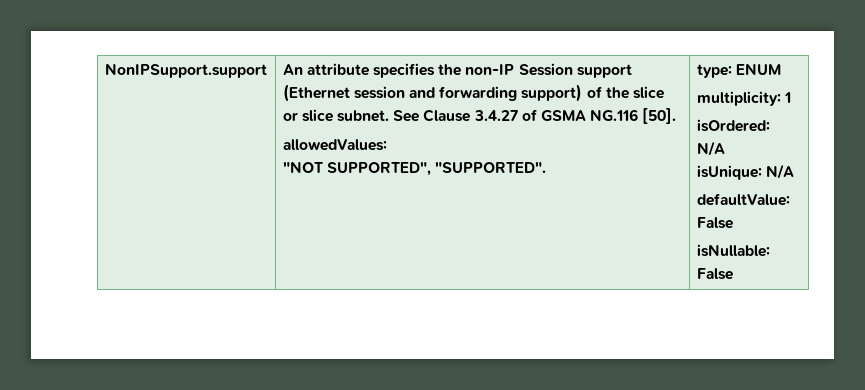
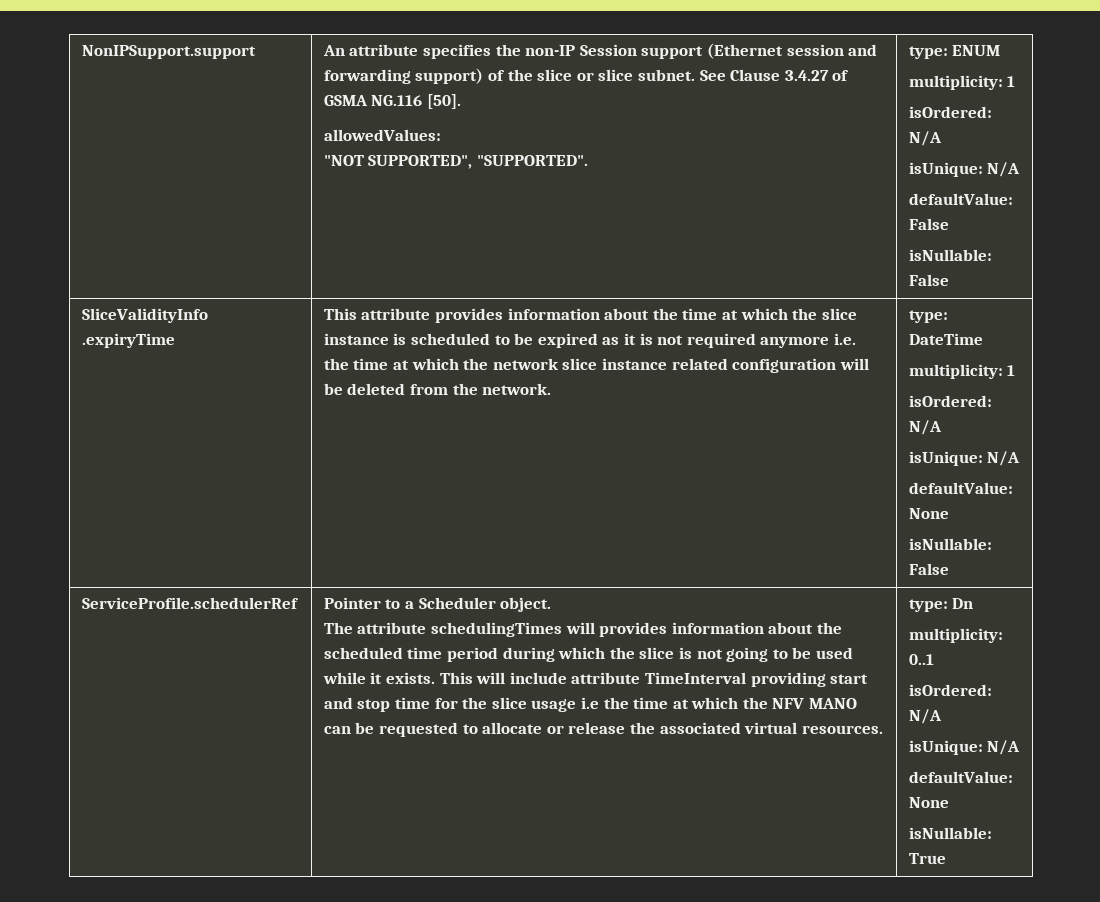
+ SliceValidityInfo .expiryTime | This attribute provides information about the time at which the slice instance is scheduled to be expired as it is not required anymore i.e. the time at which the network slice instance related configuration will be deleted from the network. | type: DateTime
+ multiplicity: 1
+ isOrdered: N/A
+ isUnique: N/A
+ defaultValue: None
+ isNullable: False
+ ServiceProfile.schedulerRef | Pointer to a Scheduler object.
+ The attribute schedulingTimes will provides information about the scheduled time period during which the slice is not going to be used while it exists. This will include attribute TimeInterval providing start and stop time for the slice usage i.e the time at which the NFV MANO can be requested to allocate or release the associated virtual resources. | type: Dn
+ multiplicity: 0..1
+ isOrdered: N/A
+ isUnique: N/A
+ defaultValue: None
+ isNullable: True

